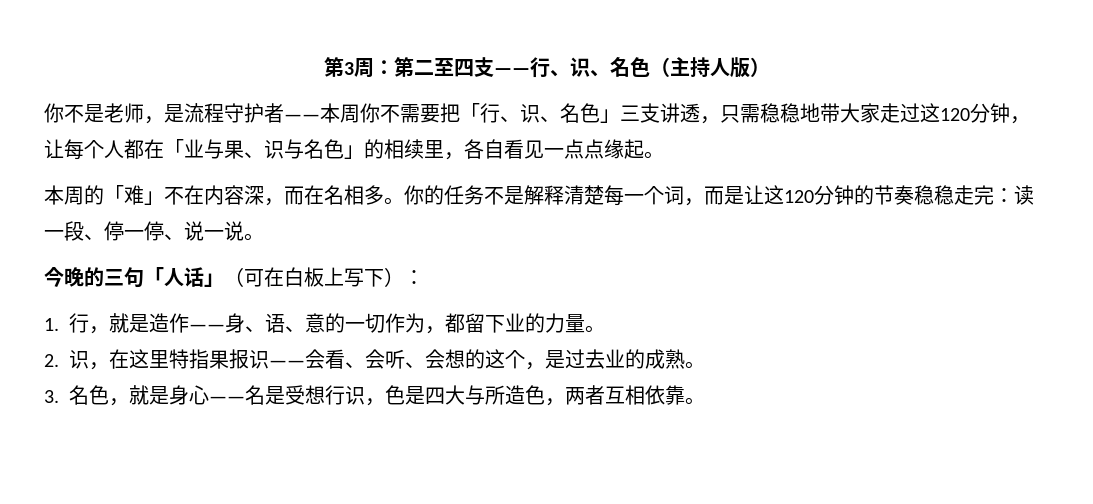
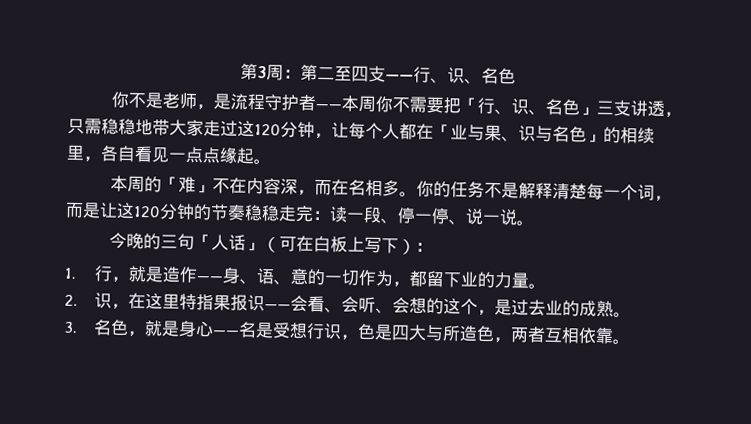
- 第3周：第二至四支——行、识、名色（主持人版）
+ 第3周：第二至四支——行、识、名色

